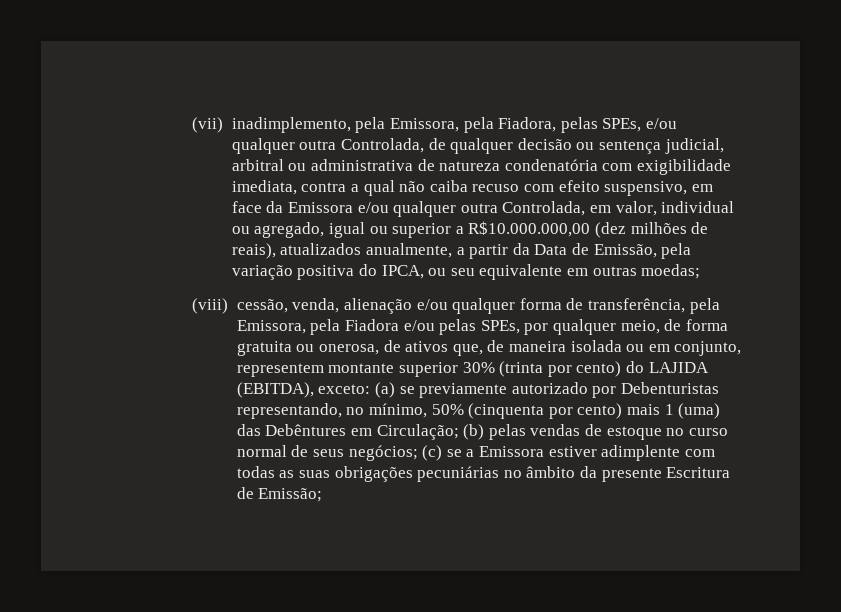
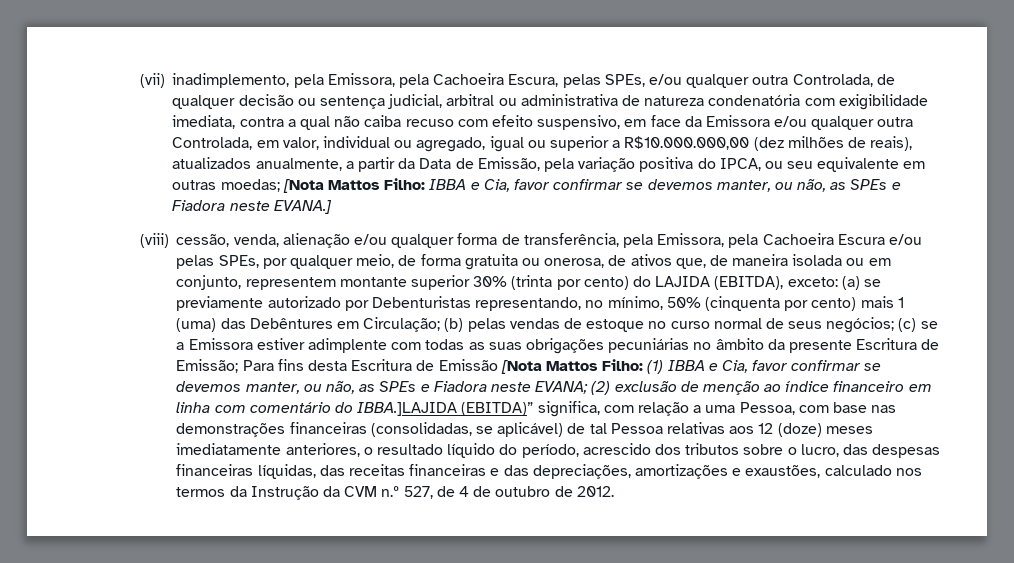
- (vii) inadimplemento, pela Emissora, pela Fiadora, pelas SPEs, e/ou qualquer outra Controlada, de qualquer decisão ou sentença judicial, arbitral ou administrativa de natureza condenatória com exigibilidade imediata, contra a qual não caiba recuso com efeito suspensivo, em face da Emissora e/ou qualquer outra Controlada, em valor, individual ou agregado, igual ou superior a R$10.000.000,00 (dez milhões de reais), atualizados anualmente, a partir da Data de Emissão, pela variação positiva do IPCA, ou seu equivalente em outras moedas;
+ (vii) inadimplemento, pela Emissora, pela Cachoeira Escura, pelas SPEs, e/ou qualquer outra Controlada, de qualquer decisão ou sentença judicial, arbitral ou administrativa de natureza condenatória com exigibilidade imediata, contra a qual não caiba recuso com efeito suspensivo, em face da Emissora e/ou qualquer outra Controlada, em valor, individual ou agregado, igual ou superior a R$10.000.000,00 (dez milhões de reais), atualizados anualmente, a partir da Data de Emissão, pela variação positiva do IPCA, ou seu equivalente em outras moedas; [Nota Mattos Filho: IBBA e Cia, favor confirmar se devemos manter, ou não, as SPEs e Fiadora neste EVANA.]
- (viii) cessão, venda, alienação e/ou qualquer forma de transferência, pela Emissora, pela Fiadora e/ou pelas SPEs, por qualquer meio, de forma gratuita ou onerosa, de ativos que, de maneira isolada ou em conjunto, representem montante superior 30% (trinta por cento) do LAJIDA (EBITDA), exceto:
+ (viii) cessão, venda, alienação e/ou qualquer forma de transferência, pela Emissora, pela Cachoeira Escura e/ou pelas SPEs, por qualquer meio, de forma gratuita ou onerosa, de ativos que, de maneira isolada ou em conjunto, representem montante superior 30% (trinta por cento) do LAJIDA (EBITDA), exceto:
+ Para fins desta Escritura de Emissão [Nota Mattos Filho: (1) IBBA e Cia, favor confirmar se devemos manter, ou não, as SPEs e Fiadora neste EVANA; (2) exclusão de menção ao índice financeiro em linha com comentário do IBBA.]LAJIDA (EBITDA)” significa, com relação a uma Pessoa, com base nas demonstrações financeiras (consolidadas, se aplicável) de tal Pessoa relativas aos 12 (doze) meses imediatamente anteriores, o resultado líquido do período, acrescido dos tributos sobre o lucro, das despesas financeiras líquidas, das receitas financeiras e das depreciações, amortizações e exaustões, calculado nos termos da Instrução da CVM n.º 527, de 4 de outubro de 2012.

